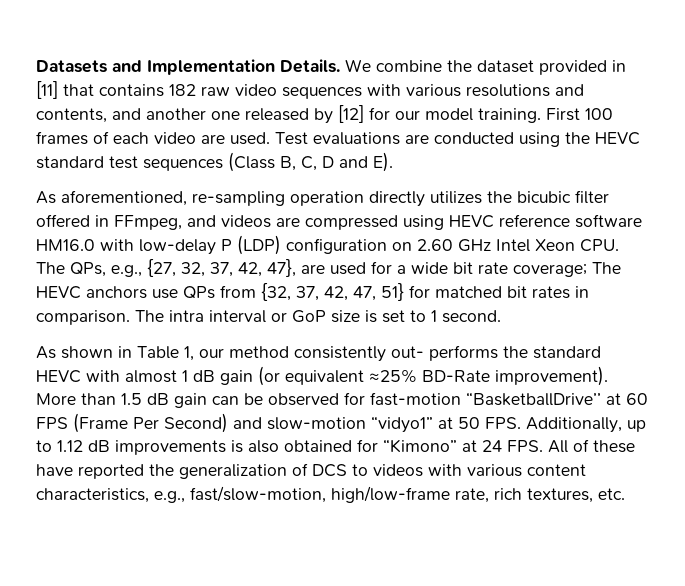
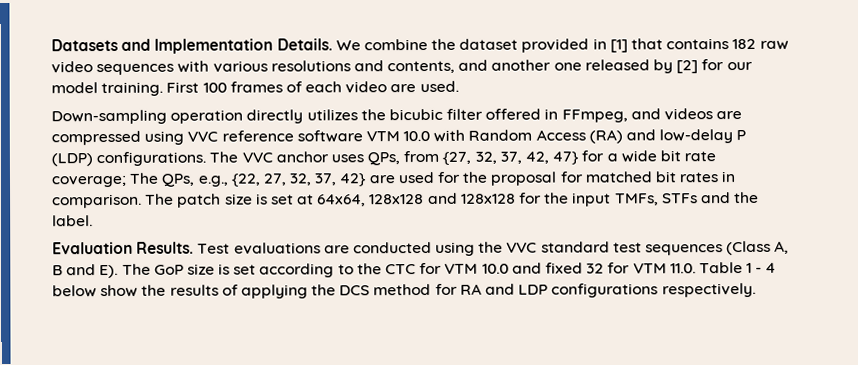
- We combine the dataset provided in [11] that contains 182 raw video sequences with various resolutions and contents, and another one released by [12] for our model training.
+ We combine the dataset provided in [1] that contains 182 raw video sequences with various resolutions and contents, and another one released by [2] for our model training.
- First 100 frames of each video are used. Test evaluations are conducted using the HEVC standard test sequences (Class B, C, D and E).
- As aforementioned, re-sampling operation directly utilizes the bicubic filter offered in FFmpeg, and videos are compressed using HEVC reference software HM16.0 with low-delay P (LDP) configuration on 2.60 GHz Intel Xeon CPU. The QPs, e.g., {27, 32, 37, 42, 47}, are used for a wide bit rate coverage; The HEVC anchors use QPs from {32, 37, 42, 47, 51} for matched bit rates in comparison.
+ First 100 frames of each video are used.
+ Down-sampling operation directly utilizes the bicubic filter offered in FFmpeg, and videos are compressed using VVC reference software VTM 10.0 with Random Access (RA) and low-delay P (LDP) configurations. The VVC anchor uses QPs, from {27, 32, 37, 42, 47} for a wide bit rate coverage; The QPs, e.g., {22, 27, 32, 37, 42} are used for the proposal for matched bit rates in comparison.
- The intra interval or GoP size is set to 1 second.
- As shown in Table 1, our method consistently out- performs the standard HEVC with almost 1 dB gain (or equivalent ≈25% BD-Rate improvement). More than 1.5 dB gain can be observed for fast-motion “BasketballDrive’’ at 60 FPS (Frame Per Second) and slow-motion “vidyo1” at 50 FPS. Additionally, up to 1.12 dB improvements is also obtained for “Kimono” at 24 FPS. All of these have reported the generalization of DCS to videos with various content characteristics, e.g., fast/slow-motion, high/low-frame rate, rich textures, etc.
+ The patch size is set at 64x64, 128x128 and 128x128 for the input TMFs, STFs and the label.
+ Evaluation Results. Test evaluations are conducted using the VVC standard test sequences (Class A, B and E). The GoP size is set according to the CTC for VTM 10.0 and fixed 32 for VTM 11.0. Table 1 - 4 below show the results of applying the DCS method for RA and LDP configurations respectively.

